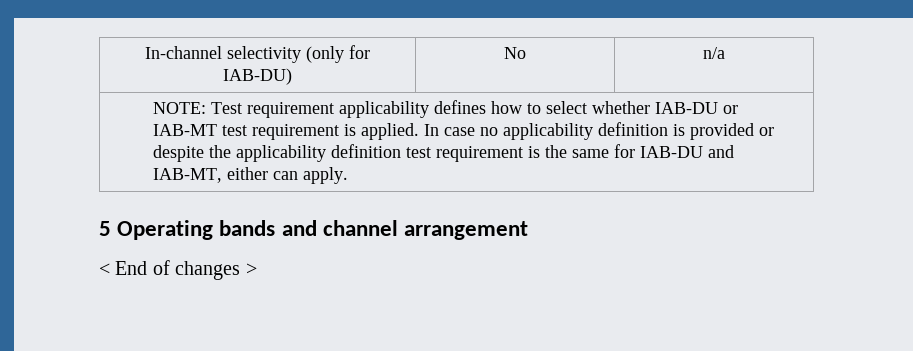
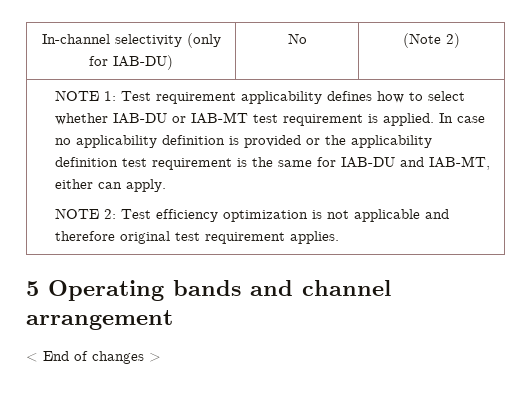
- In-channel selectivity (only for IAB-DU) | No | n/a
- NOTE: Test requirement applicability defines how to select whether IAB-DU or IAB-MT test requirement is applied. In case no applicability definition is provided or despite the applicability definition test requirement is the same for IAB-DU and IAB-MT, either can apply.
+ In-channel selectivity (only for IAB-DU) | No | (Note 2)
+ NOTE 1: Test requirement applicability defines how to select whether IAB-DU or IAB-MT test requirement is applied. In case no applicability definition is provided or the applicability definition test requirement is the same for IAB-DU and IAB-MT, either can apply.
+ NOTE 2: Test efficiency optimization is not applicable and therefore original test requirement applies.

